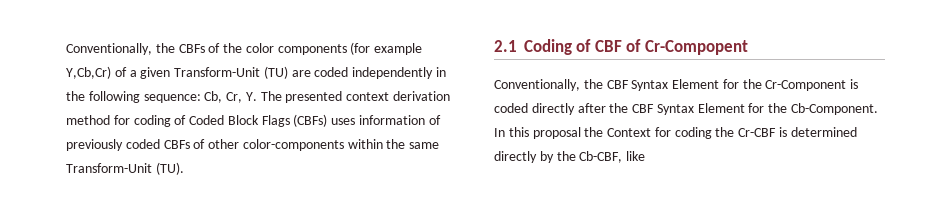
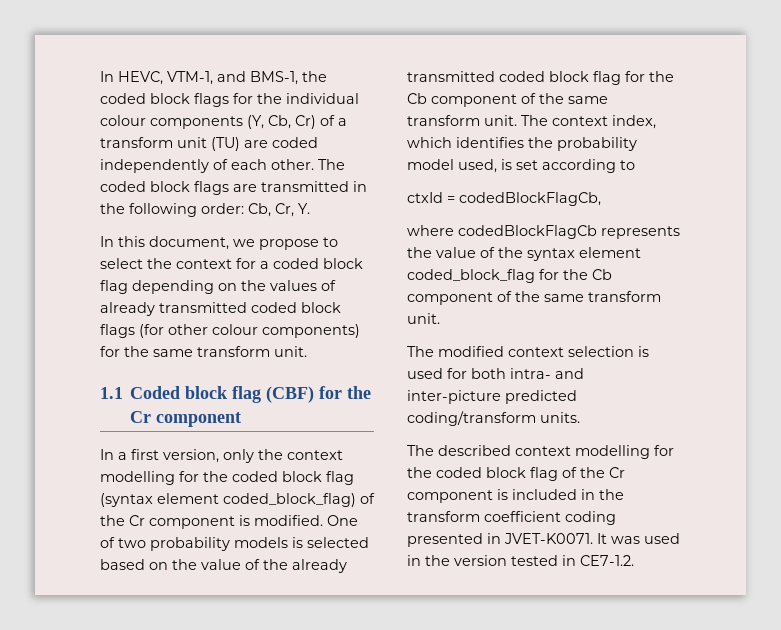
- Conventionally, the CBFs of the color components (for example Y,Cb,Cr) of a given Transform-Unit (TU) are coded independently in the following sequence: Cb, Cr, Y. The presented context derivation method for coding of Coded Block Flags (CBFs) uses information of previously coded CBFs of other color-components within the same Transform-Unit (TU).
- 2.1 Coding of CBF of Cr-Compopent
- Conventionally, the CBF Syntax Element for the Cr-Component is coded directly after the CBF Syntax Element for the Cb-Component. In this proposal the Context for coding the Cr-CBF is determined directly by the Cb-CBF, like
+ In HEVC, VTM-1, and BMS-1, the coded block flags for the individual colour components (Y, Cb, Cr) of a transform unit (TU) are coded independently of each other. The coded block flags are transmitted in the following order: Cb, Cr, Y.
+ In this document, we propose to select the context for a coded block flag depending on the values of already transmitted coded block flags (for other colour components) for the same transform unit.
+ 1.1 Coded block flag (CBF) for the Cr component
+ In a first version, only the context modelling for the coded block flag (syntax element coded_block_flag) of the Cr component is modified. One of two probability models is selected based on the value of the already transmitted coded block flag for the Cb component of the same transform unit. The context index, which identifies the probability model used, is set according to
+ ctxId = codedBlockFlagCb,
+ where codedBlockFlagCb represents the value of the syntax element coded_block_flag for the Cb component of the same transform unit.
+ The modified context selection is used for both intra- and inter-picture predicted coding/transform units.
+ The described context modelling for the coded block flag of the Cr component is included in the transform coefficient coding presented in JVET-K0071. It was used in the version tested in CE7-1.2.

